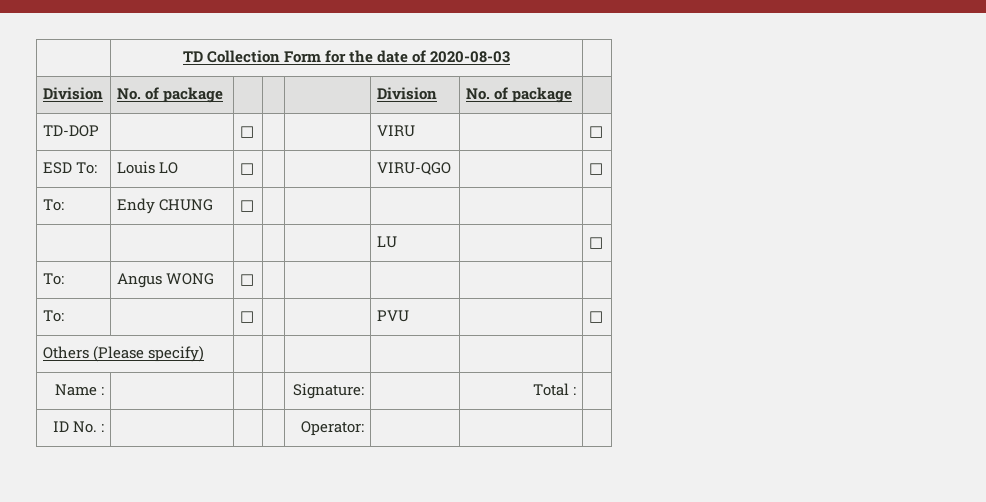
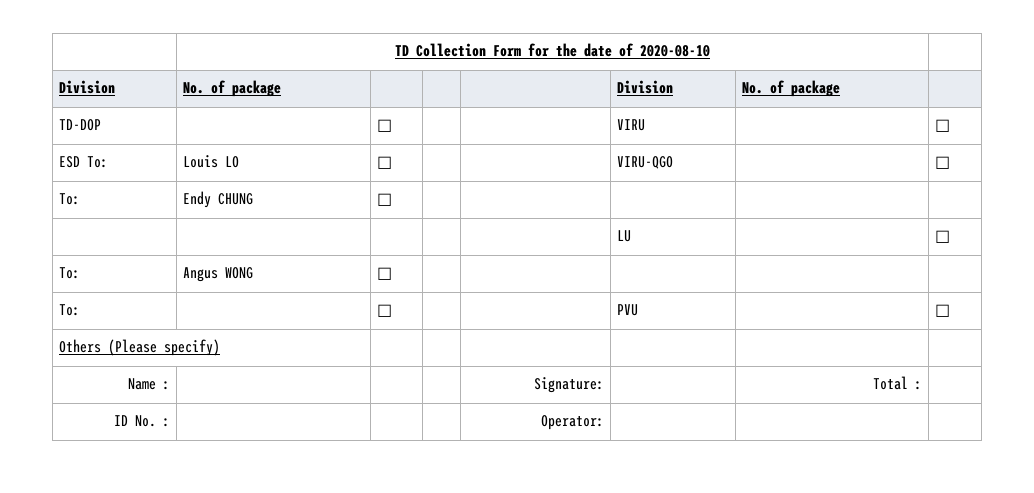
- | TD Collection Form for the date of 2020-08-03 |
+ | TD Collection Form for the date of 2020-08-10 |

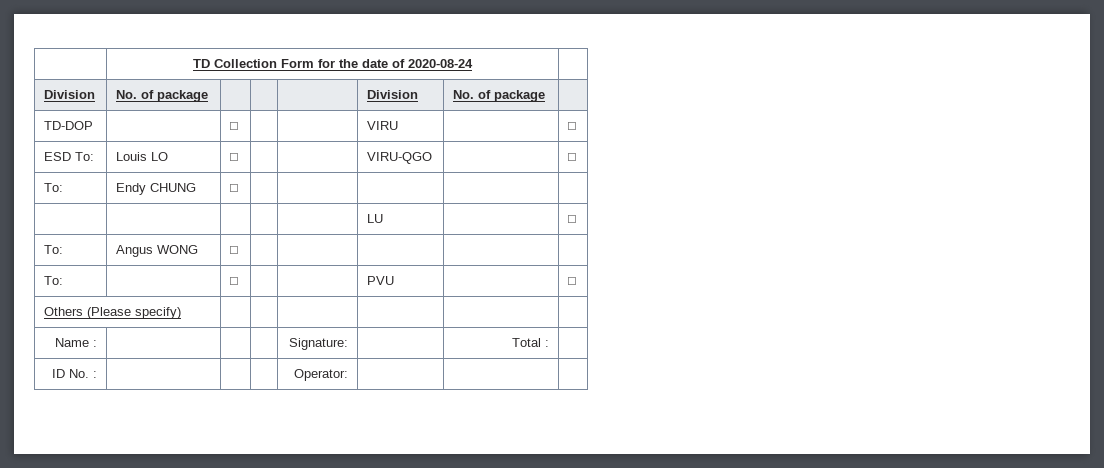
- | TD Collection Form for the date of 2020-08-10 |
+ | TD Collection Form for the date of 2020-08-24 |

